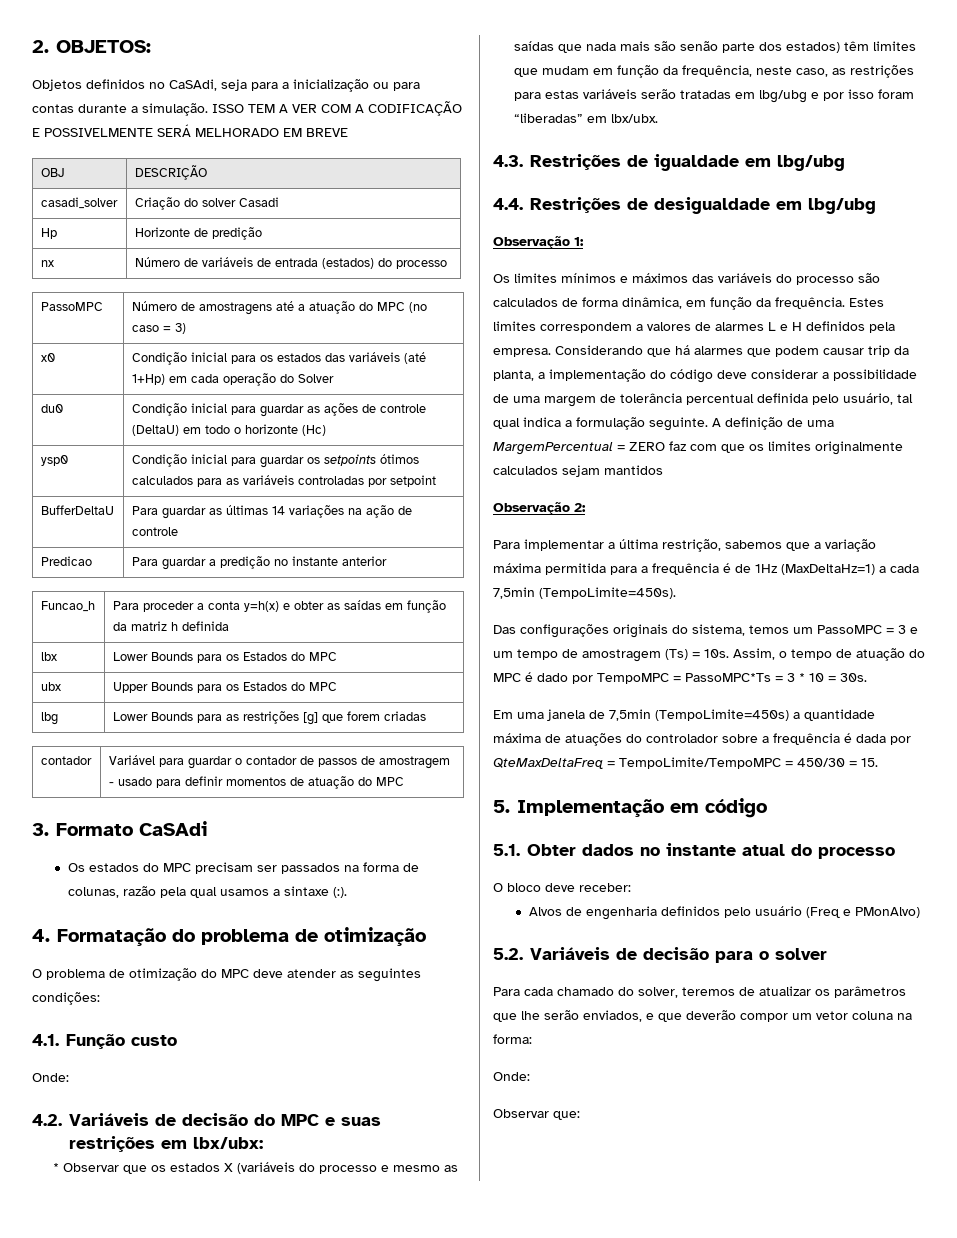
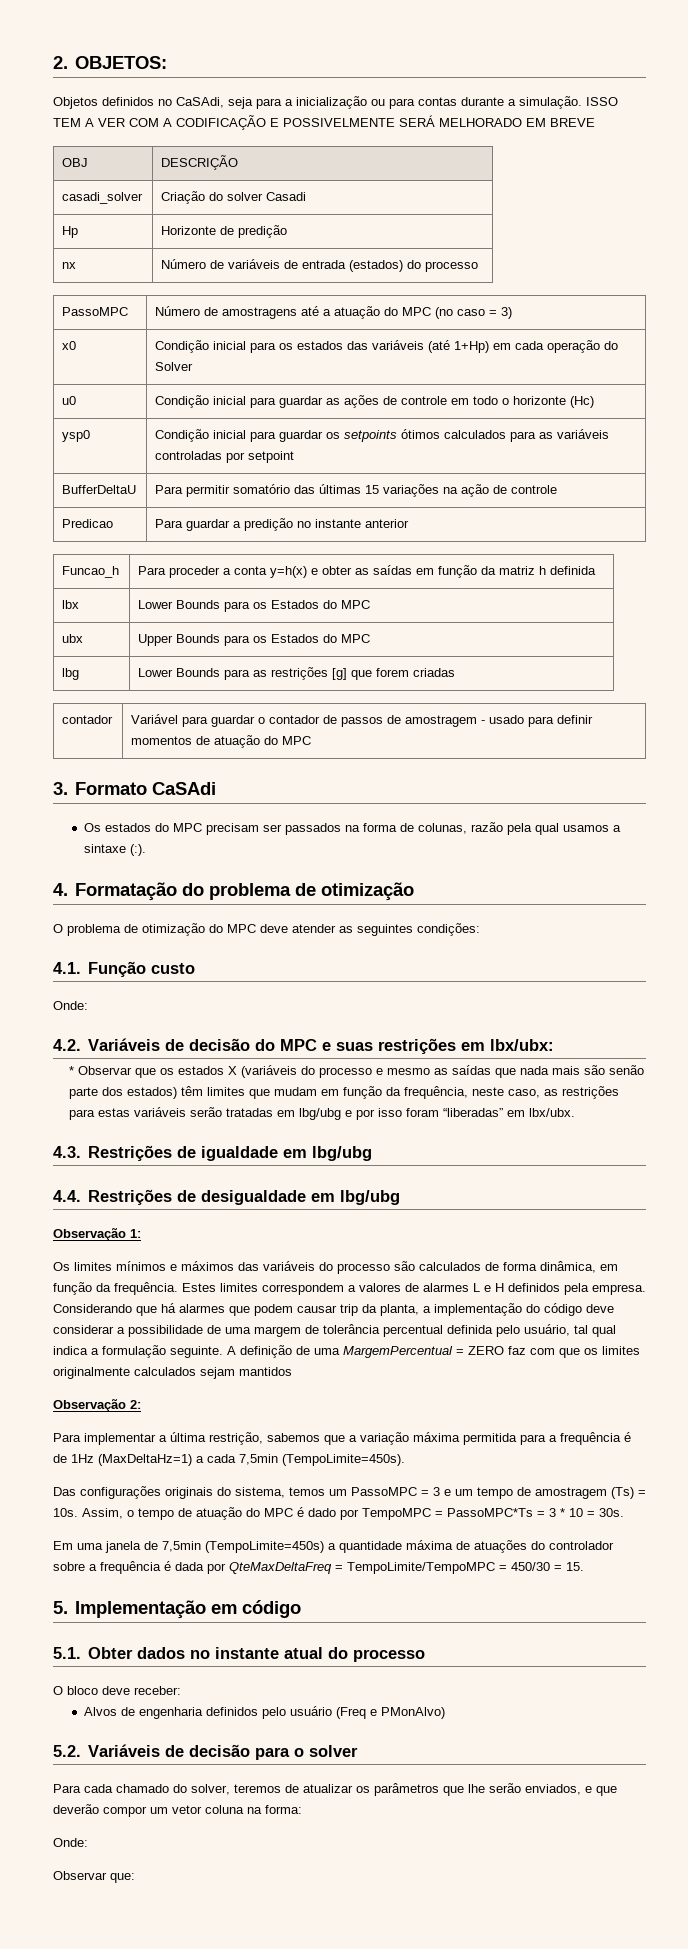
- du0 | Condição inicial para guardar as ações de controle (DeltaU) em todo o horizonte (Hc)
+ u0 | Condição inicial para guardar as ações de controle em todo o horizonte (Hc)
- BufferDeltaU | Para guardar as últimas 14 variações na ação de controle
+ BufferDeltaU | Para permitir somatório das últimas 15 variações na ação de controle

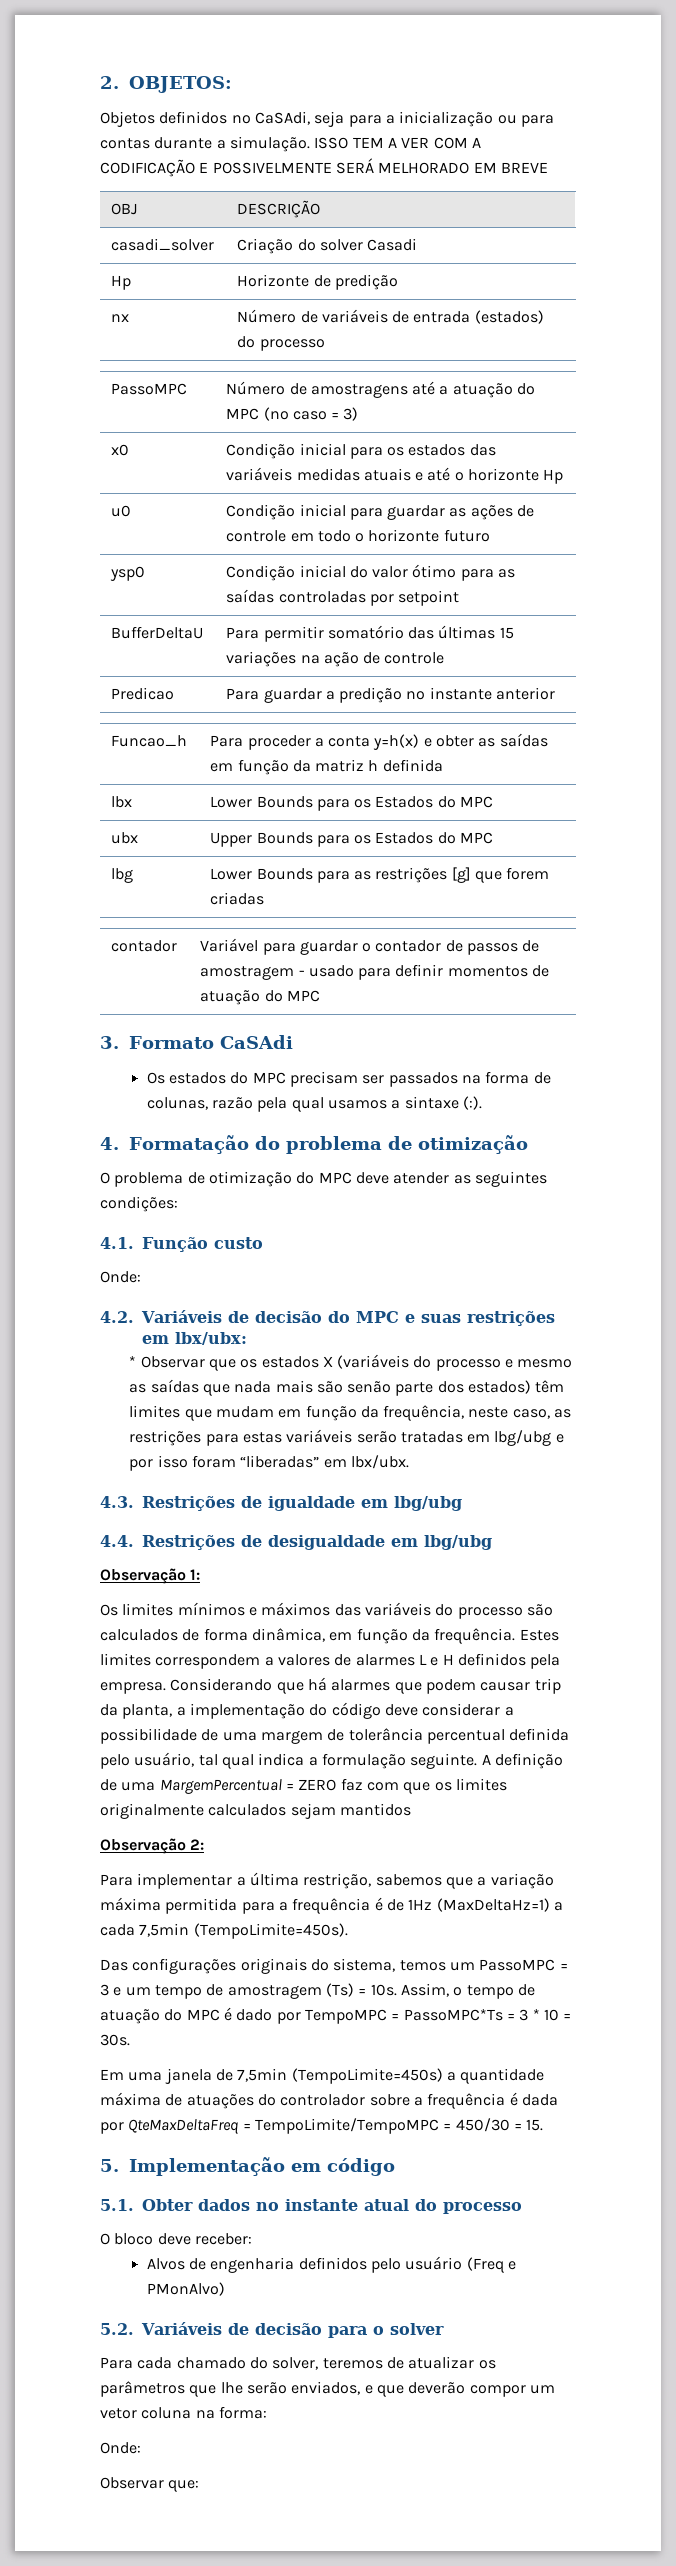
- x0 | Condição inicial para os estados das variáveis (até 1+Hp) em cada operação do Solver
+ x0 | Condição inicial para os estados das variáveis medidas atuais e até o horizonte Hp
- u0 | Condição inicial para guardar as ações de controle em todo o horizonte (Hc)
+ u0 | Condição inicial para guardar as ações de controle em todo o horizonte futuro
- ysp0 | Condição inicial para guardar os setpoints ótimos calculados para as variáveis controladas por setpoint
+ ysp0 | Condição inicial do valor ótimo para as saídas controladas por setpoint

